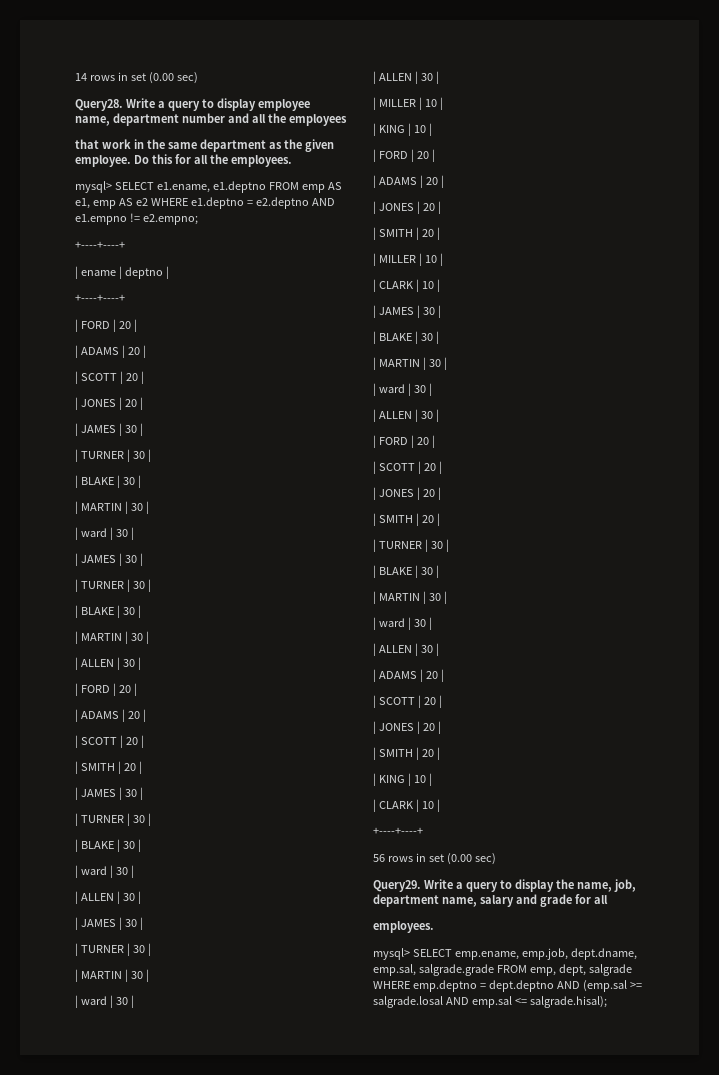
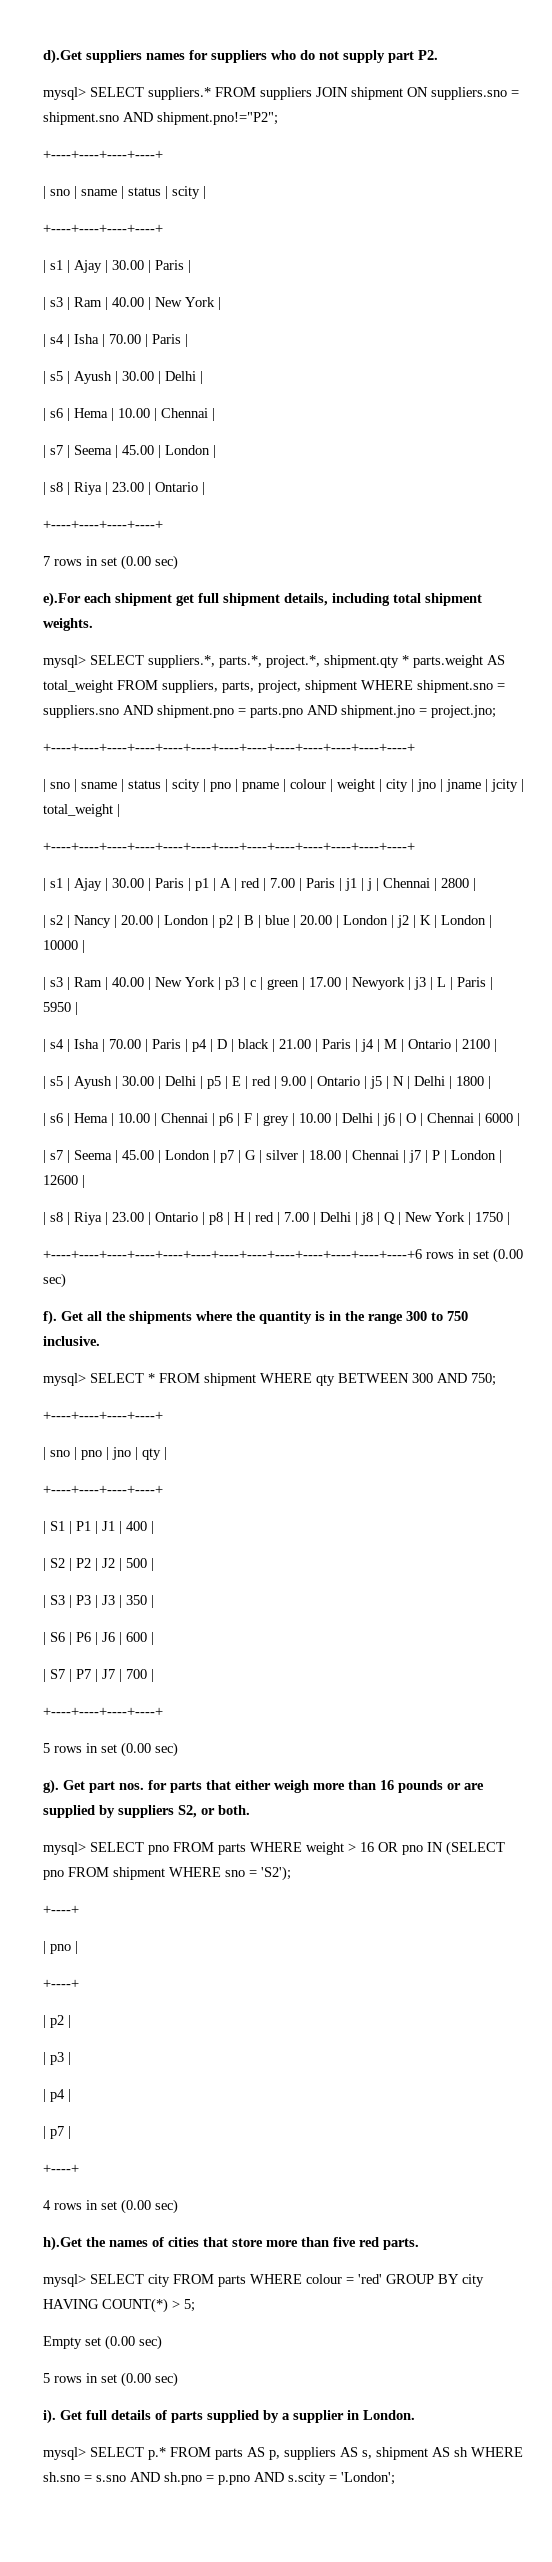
- 14 rows in set (0.00 sec)
- Query28. Write a query to display employee name, department number and all the employees
- that work in the same department as the given employee. Do this for all the employees.
- mysql> SELECT e1.ename, e1.deptno FROM emp AS e1, emp AS e2 WHERE e1.deptno = e2.deptno AND e1.empno != e2.empno;
- +----+----+
- | ename | deptno |
- +----+----+
- | FORD | 20 |
- | ADAMS | 20 |
- | SCOTT | 20 |
- | JONES | 20 |
- | JAMES | 30 |
- | TURNER | 30 |
- | BLAKE | 30 |
- | MARTIN | 30 |
- | ward | 30 |
- | JAMES | 30 |
- | TURNER | 30 |
- | BLAKE | 30 |
- | MARTIN | 30 |
- | ALLEN | 30 |
- | FORD | 20 |
- | ADAMS | 20 |
- | SCOTT | 20 |
- | SMITH | 20 |
- | JAMES | 30 |
- | TURNER | 30 |
- | BLAKE | 30 |
- | ward | 30 |
- | ALLEN | 30 |
- | JAMES | 30 |
- | TURNER | 30 |
- | MARTIN | 30 |
- | ward | 30 |
- | ALLEN | 30 |
- | MILLER | 10 |
- | KING | 10 |
- | FORD | 20 |
- | ADAMS | 20 |
- | JONES | 20 |
- | SMITH | 20 |
- | MILLER | 10 |
- | CLARK | 10 |
- | JAMES | 30 |
- | BLAKE | 30 |
- | MARTIN | 30 |
- | ward | 30 |
- | ALLEN | 30 |
- | FORD | 20 |
- | SCOTT | 20 |
- | JONES | 20 |
- | SMITH | 20 |
- | TURNER | 30 |
- | BLAKE | 30 |
- | MARTIN | 30 |
- | ward | 30 |
- | ALLEN | 30 |
- | ADAMS | 20 |
- | SCOTT | 20 |
- | JONES | 20 |
- | SMITH | 20 |
- | KING | 10 |
- | CLARK | 10 |
- +----+----+
- 56 rows in set (0.00 sec)
- Query29. Write a query to display the name, job, department name, salary and grade for all
- employees.
- mysql> SELECT emp.ename, emp.job, dept.dname, emp.sal, salgrade.grade FROM emp, dept, salgrade WHERE emp.deptno = dept.deptno AND (emp.sal >= salgrade.losal AND emp.sal <= salgrade.hisal);
+ d).Get suppliers names for suppliers who do not supply part P2.
+ mysql> SELECT suppliers.* FROM suppliers JOIN shipment ON suppliers.sno = shipment.sno AND shipment.pno!="P2";
+ +----+----+----+----+
+ | sno | sname | status | scity |
+ +----+----+----+----+
+ | s1 | Ajay | 30.00 | Paris |
+ | s3 | Ram | 40.00 | New York |
+ | s4 | Isha | 70.00 | Paris |
+ | s5 | Ayush | 30.00 | Delhi |
+ | s6 | Hema | 10.00 | Chennai |
+ | s7 | Seema | 45.00 | London |
+ | s8 | Riya | 23.00 | Ontario |
+ +----+----+----+----+
+ 7 rows in set (0.00 sec)
+ e).For each shipment get full shipment details, including total shipment weights.
+ mysql> SELECT suppliers.*, parts.*, project.*, shipment.qty * parts.weight AS total_weight FROM suppliers, parts, project, shipment WHERE shipment.sno = suppliers.sno AND shipment.pno = parts.pno AND shipment.jno = project.jno;
+ +----+----+----+----+----+----+----+----+----+----+----+----+----+
+ | sno | sname | status | scity | pno | pname | colour | weight | city | jno | jname | jcity | total_weight |
+ +----+----+----+----+----+----+----+----+----+----+----+----+----+
+ | s1 | Ajay | 30.00 | Paris | p1 | A | red | 7.00 | Paris | j1 | j | Chennai | 2800 |
+ | s2 | Nancy | 20.00 | London | p2 | B | blue | 20.00 | London | j2 | K | London | 10000 |
+ | s3 | Ram | 40.00 | New York | p3 | c | green | 17.00 | Newyork | j3 | L | Paris | 5950 |
+ | s4 | Isha | 70.00 | Paris | p4 | D | black | 21.00 | Paris | j4 | M | Ontario | 2100 |
+ | s5 | Ayush | 30.00 | Delhi | p5 | E | red | 9.00 | Ontario | j5 | N | Delhi | 1800 |
+ | s6 | Hema | 10.00 | Chennai | p6 | F | grey | 10.00 | Delhi | j6 | O | Chennai | 6000 |
+ | s7 | Seema | 45.00 | London | p7 | G | silver | 18.00 | Chennai | j7 | P | London | 12600 |
+ | s8 | Riya | 23.00 | Ontario | p8 | H | red | 7.00 | Delhi | j8 | Q | New York | 1750 |
+ +----+----+----+----+----+----+----+----+----+----+----+----+----+6 rows in set (0.00 sec)
+ f). Get all the shipments where the quantity is in the range 300 to 750 inclusive.
+ mysql> SELECT * FROM shipment WHERE qty BETWEEN 300 AND 750;
+ +----+----+----+----+
+ | sno | pno | jno | qty |
+ +----+----+----+----+
+ | S1 | P1 | J1 | 400 |
+ | S2 | P2 | J2 | 500 |
+ | S3 | P3 | J3 | 350 |
+ | S6 | P6 | J6 | 600 |
+ | S7 | P7 | J7 | 700 |
+ +----+----+----+----+
+ 5 rows in set (0.00 sec)
+ g). Get part nos. for parts that either weigh more than 16 pounds or are supplied by suppliers S2, or both.
+ mysql> SELECT pno FROM parts WHERE weight > 16 OR pno IN (SELECT pno FROM shipment WHERE sno = 'S2');
+ +----+
+ | pno |
+ +----+
+ | p2 |
+ | p3 |
+ | p4 |
+ | p7 |
+ +----+
+ 4 rows in set (0.00 sec)
+ h).Get the names of cities that store more than five red parts.
+ mysql> SELECT city FROM parts WHERE colour = 'red' GROUP BY city HAVING COUNT(*) > 5;
+ Empty set (0.00 sec)
+ 5 rows in set (0.00 sec)
+ i). Get full details of parts supplied by a supplier in London.
+ mysql> SELECT p.* FROM parts AS p, suppliers AS s, shipment AS sh WHERE sh.sno = s.sno AND sh.pno = p.pno AND s.scity = 'London';

